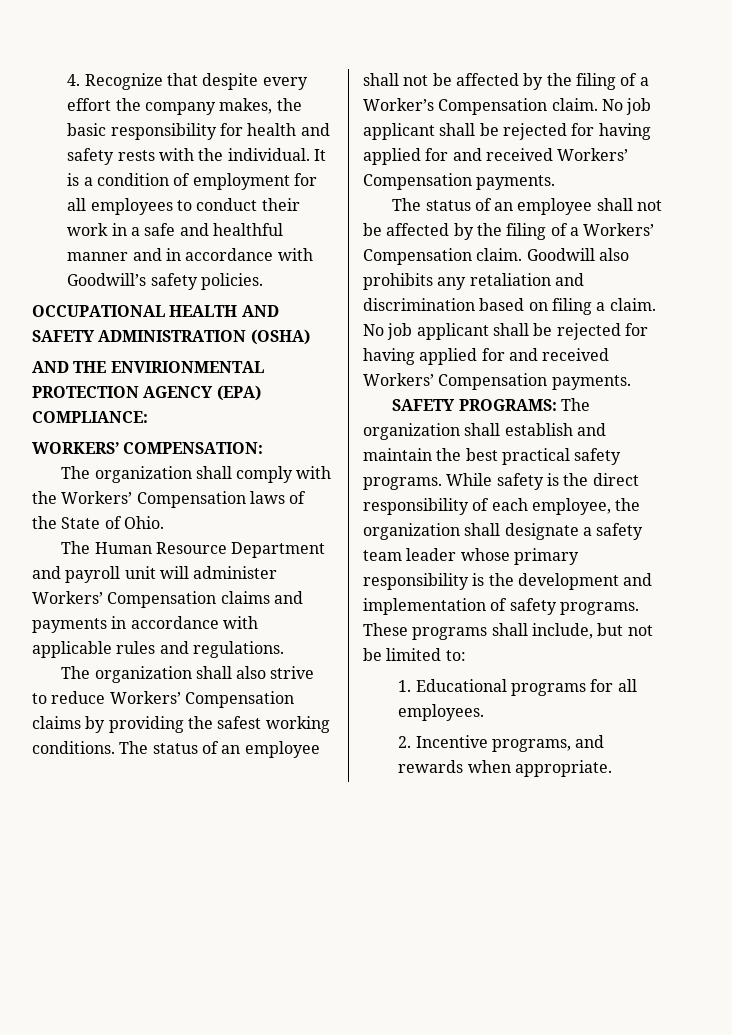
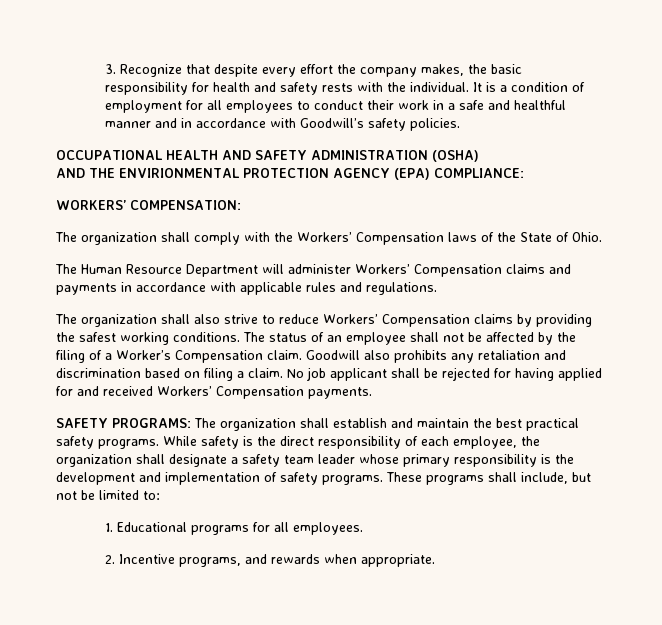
- 4. Recognize that despite every effort the company makes, the basic responsibility for health and safety rests with the individual.
+ 3. Recognize that despite every effort the company makes, the basic responsibility for health and safety rests with the individual.
- The Human Resource Department and payroll unit will administer Workers’ Compensation claims and payments in accordance with applicable rules and regulations.
+ The Human Resource Department will administer Workers’ Compensation claims and payments in accordance with applicable rules and regulations.
- The status of an employee shall not be affected by the filing of a Worker’s Compensation claim. No job applicant shall be rejected for having applied for and received Workers’ Compensation payments.
- The status of an employee shall not be affected by the filing of a Workers’ Compensation claim.
+ The status of an employee shall not be affected by the filing of a Worker’s Compensation claim.

